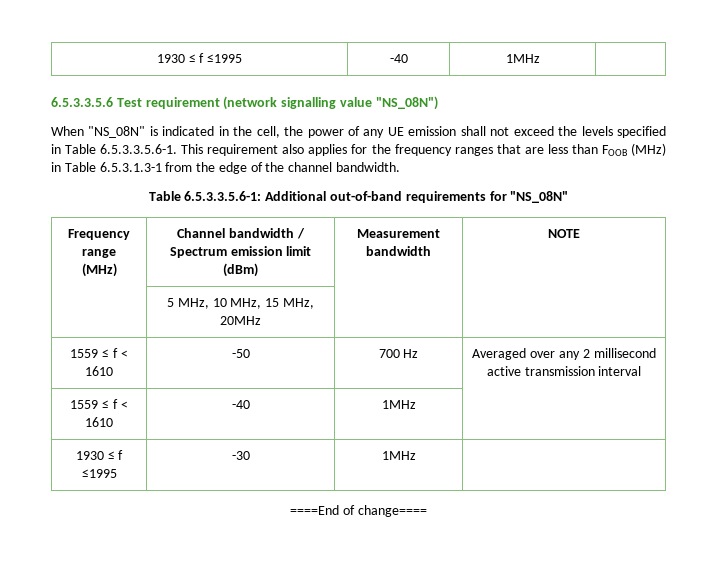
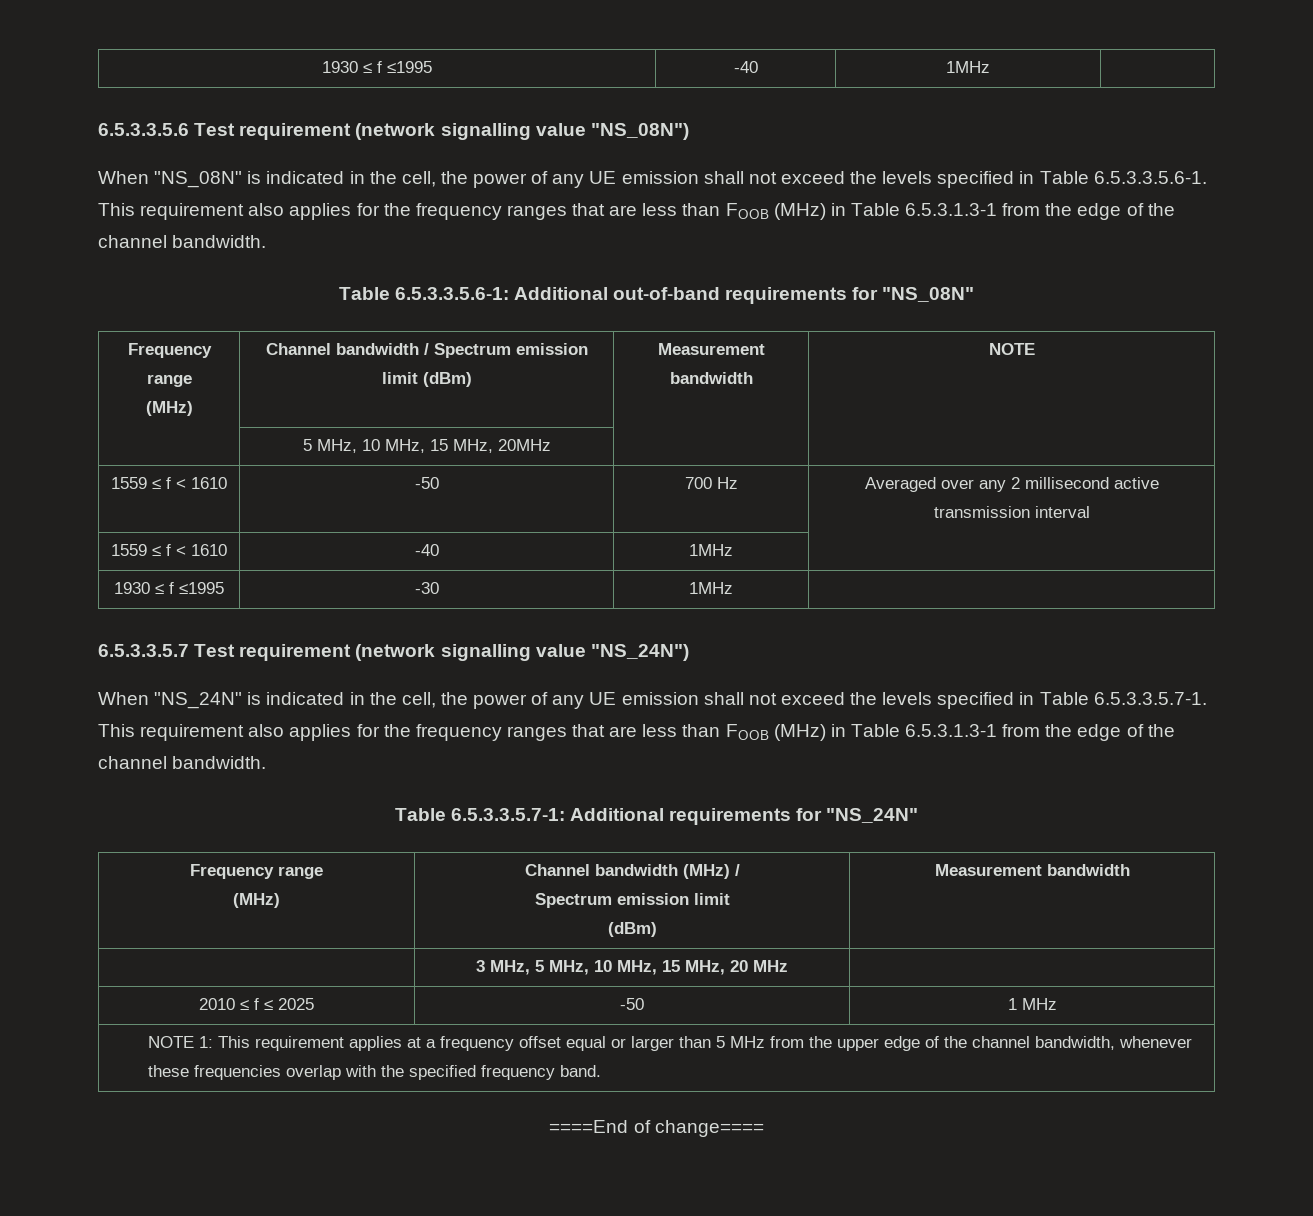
+ 6.5.3.3.5.7 Test requirement (network signalling value "NS_24N")
+ When "NS_24N" is indicated in the cell, the power of any UE emission shall not exceed the levels specified in Table 6.5.3.3.5.7-1. This requirement also applies for the frequency ranges that are less than FOOB (MHz) in Table 6.5.3.1.3-1 from the edge of the channel bandwidth.
+ Table 6.5.3.3.5.7-1: Additional requirements for "NS_24N"
+ Frequency range
+ (MHz) | Channel bandwidth (MHz) /
+ Spectrum emission limit
+ (dBm) | Measurement bandwidth
+ | 3 MHz, 5 MHz, 10 MHz, 15 MHz, 20 MHz |
+ 2010 ≤ f ≤ 2025 | -50 | 1 MHz
+ NOTE 1: This requirement applies at a frequency offset equal or larger than 5 MHz from the upper edge of the channel bandwidth, whenever these frequencies overlap with the specified frequency band.

